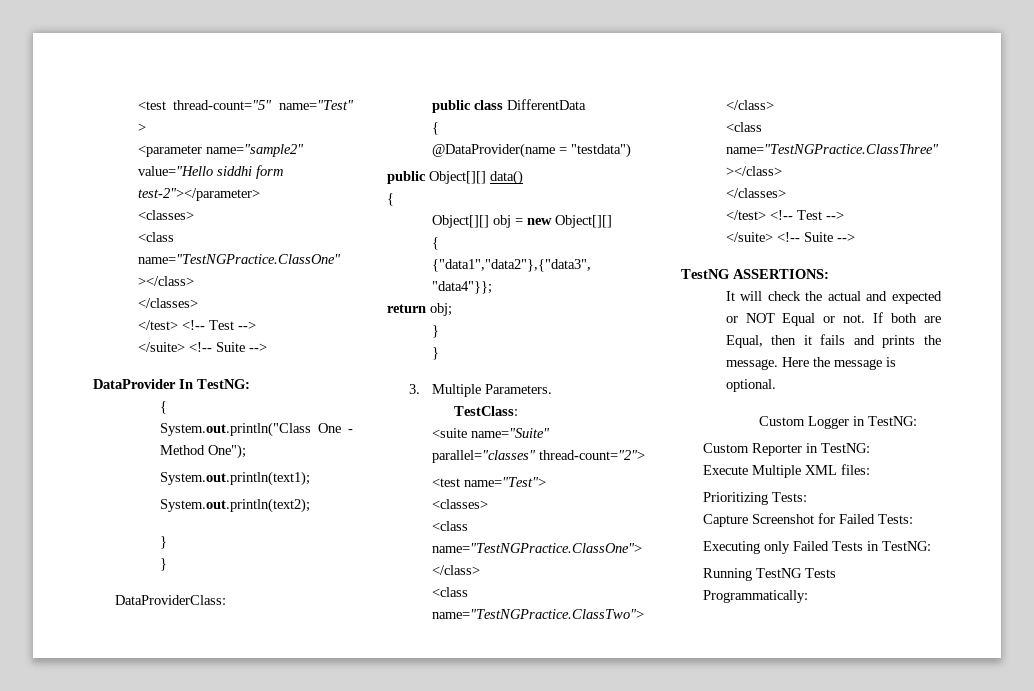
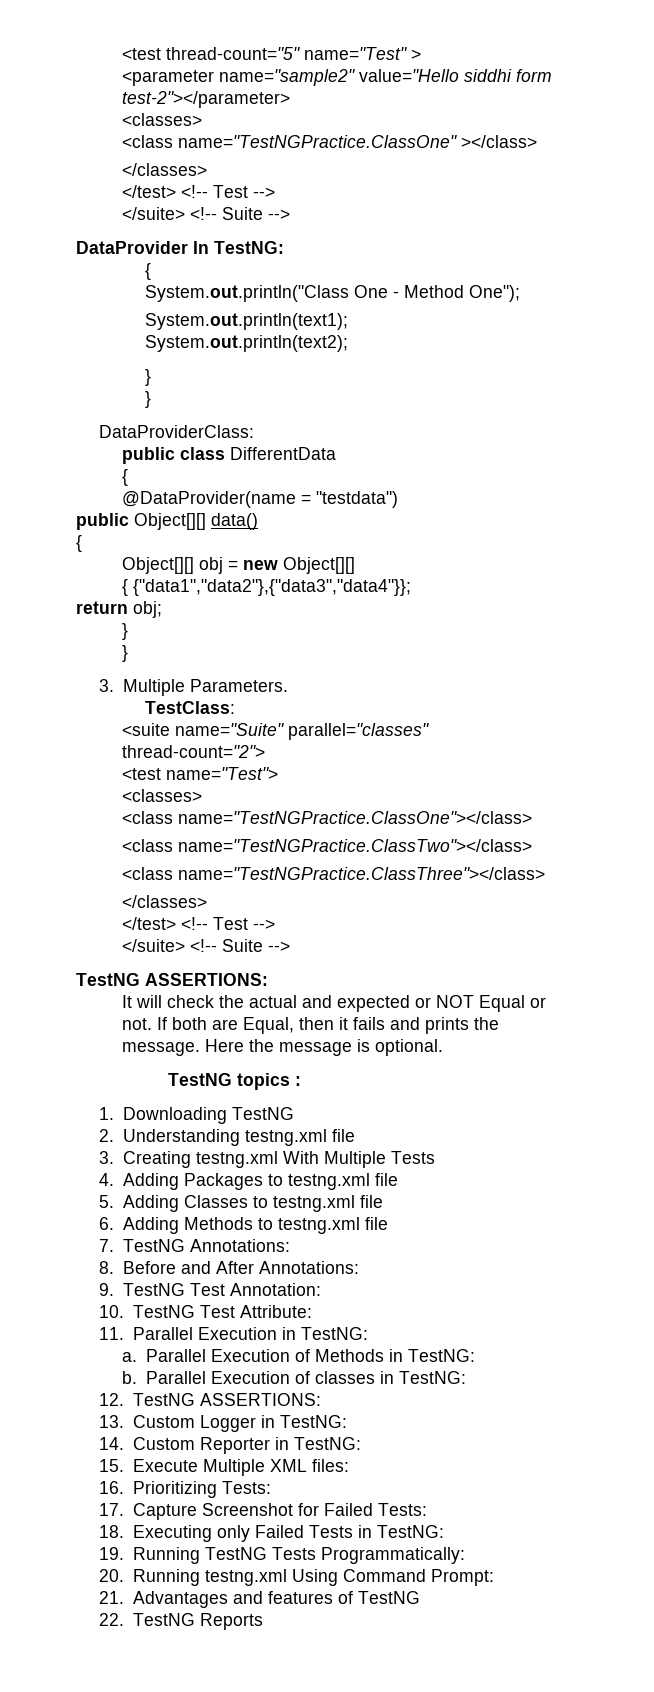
- Custom Logger in TestNG:
+ TestNG topics :
+ 1. Downloading TestNG
+ 2. Understanding testng.xml file
+ 3. Creating testng.xml With Multiple Tests
+ 4. Adding Packages to testng.xml file
+ 5. Adding Classes to testng.xml file
+ 6. Adding Methods to testng.xml file
+ 7. TestNG Annotations:
+ 8. Before and After Annotations:
+ 9. TestNG Test Annotation:
+ 10. TestNG Test Attribute:
+ 11. Parallel Execution in TestNG:
+ a. Parallel Execution of Methods in TestNG:
+ b. Parallel Execution of classes in TestNG:
+ 12. TestNG ASSERTIONS:
+ 13. Custom Logger in TestNG:
- Custom Reporter in TestNG:
+ 14. Custom Reporter in TestNG:
- Execute Multiple XML files:
+ 15. Execute Multiple XML files:
- Prioritizing Tests:
+ 16. Prioritizing Tests:
- Capture Screenshot for Failed Tests:
+ 17. Capture Screenshot for Failed Tests:
- Executing only Failed Tests in TestNG:
+ 18. Executing only Failed Tests in TestNG:
- Running TestNG Tests Programmatically:
+ 19. Running TestNG Tests Programmatically:
+ 20. Running testng.xml Using Command Prompt:
+ 21. Advantages and features of TestNG
+ 22. TestNG Reports

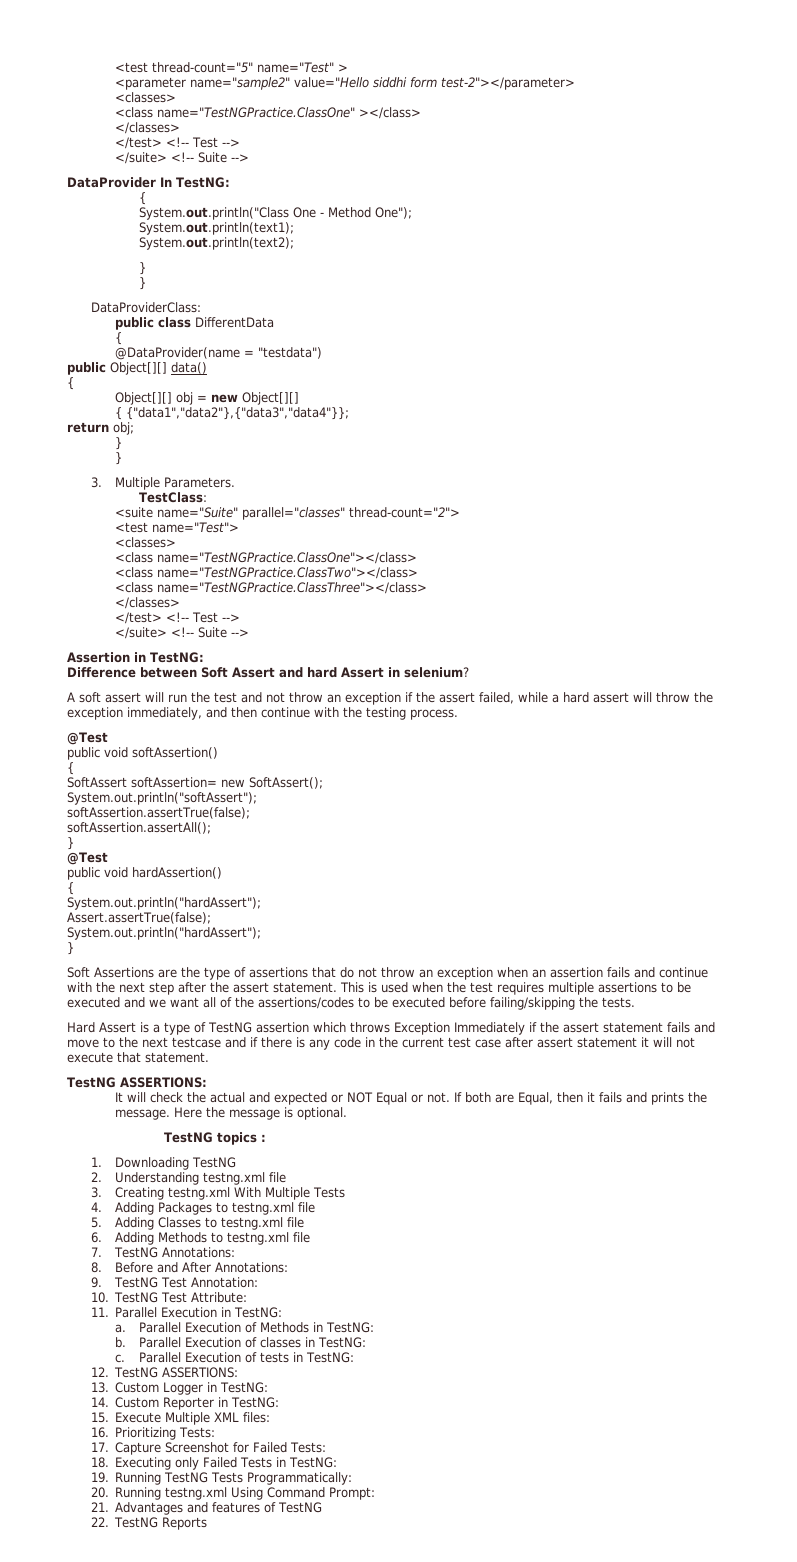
+ Assertion in TestNG:
+ Difference between Soft Assert and hard Assert in selenium?
+ A soft assert will run the test and not throw an exception if the assert failed, while a hard assert will throw the exception immediately, and then continue with the testing process.
+ @Test
+ public void softAssertion()
+ {
+ SoftAssert softAssertion= new SoftAssert();
+ System.out.println("softAssert");
+ softAssertion.assertTrue(false);
+ softAssertion.assertAll();
+ }
+ @Test
+ public void hardAssertion()
+ {
+ System.out.println("hardAssert");
+ Assert.assertTrue(false);
+ System.out.println("hardAssert");
+ }
+ Soft Assertions are the type of assertions that do not throw an exception when an assertion fails and continue with the next step after the assert statement. This is used when the test requires multiple assertions to be executed and we want all of the assertions/codes to be executed before failing/skipping the tests.
+ Hard Assert is a type of TestNG assertion which throws Exception Immediately if the assert statement fails and move to the next testcase and if there is any code in the current test case after assert statement it will not execute that statement.
+ c. Parallel Execution of tests in TestNG:

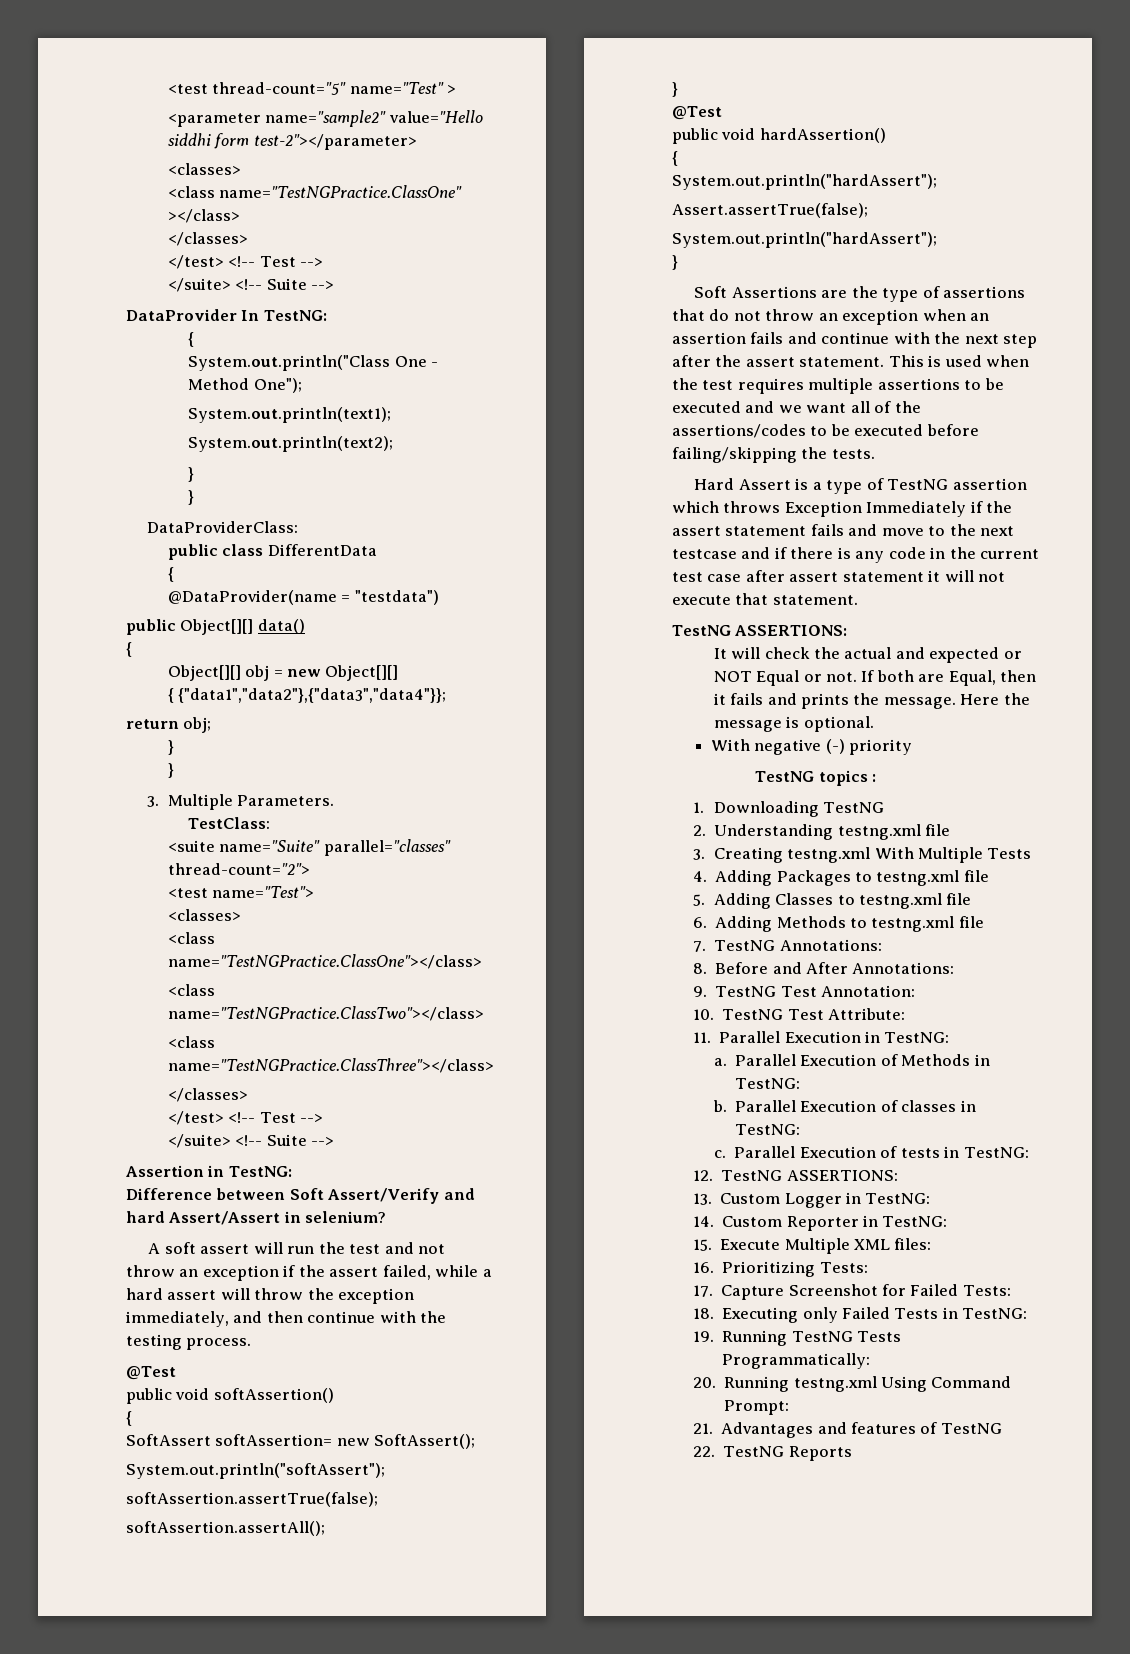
- Difference between Soft Assert and hard Assert in selenium?
+ Difference between Soft Assert/Verify and hard Assert/Assert in selenium?
+ With negative (-) priority

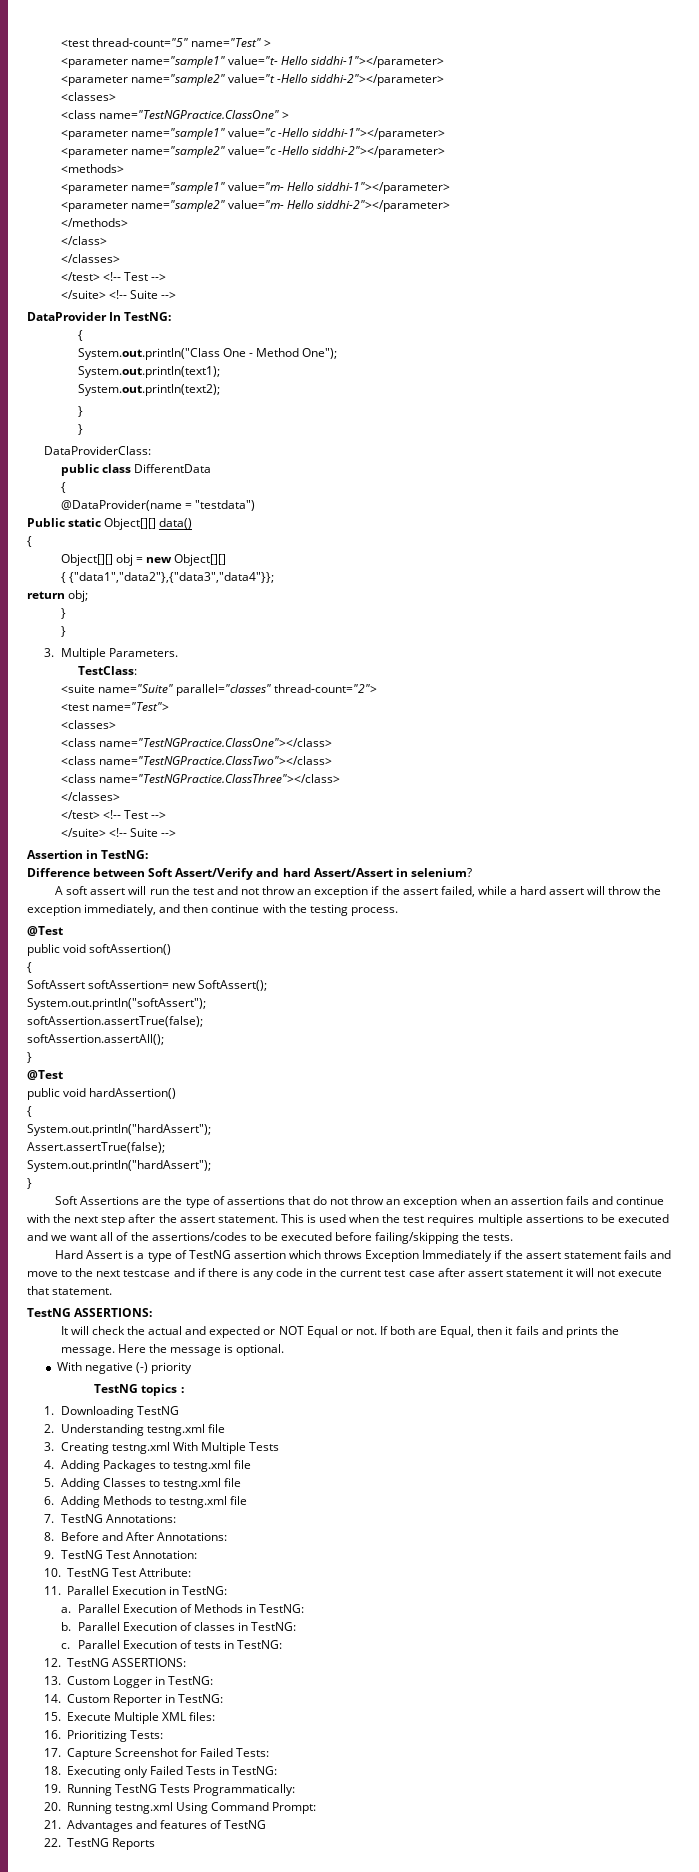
- <parameter name="sample2" value="Hello siddhi form test-2"></parameter>
+ <parameter name="sample1" value="t- Hello siddhi-1"></parameter>
+ <parameter name="sample2" value="t -Hello siddhi-2"></parameter>
  <classes>
- <class name="TestNGPractice.ClassOne" ></class>
+ <class name="TestNGPractice.ClassOne" >
+ <parameter name="sample1" value="c -Hello siddhi-1"></parameter>
+ <parameter name="sample2" value="c -Hello siddhi-2"></parameter>
+ <methods>
+ <parameter name="sample1" value="m- Hello siddhi-1"></parameter>
+ <parameter name="sample2" value="m- Hello siddhi-2"></parameter>
+ </methods>
+ </class>
- public Object[][] data()
+ Public static Object[][] data()

